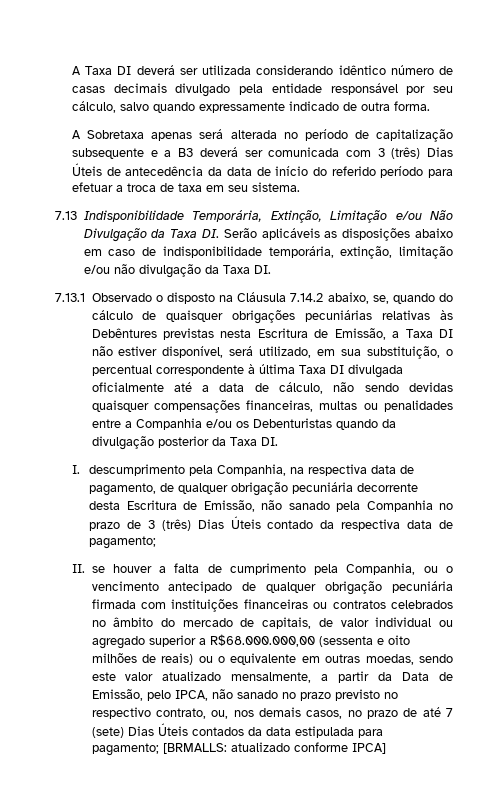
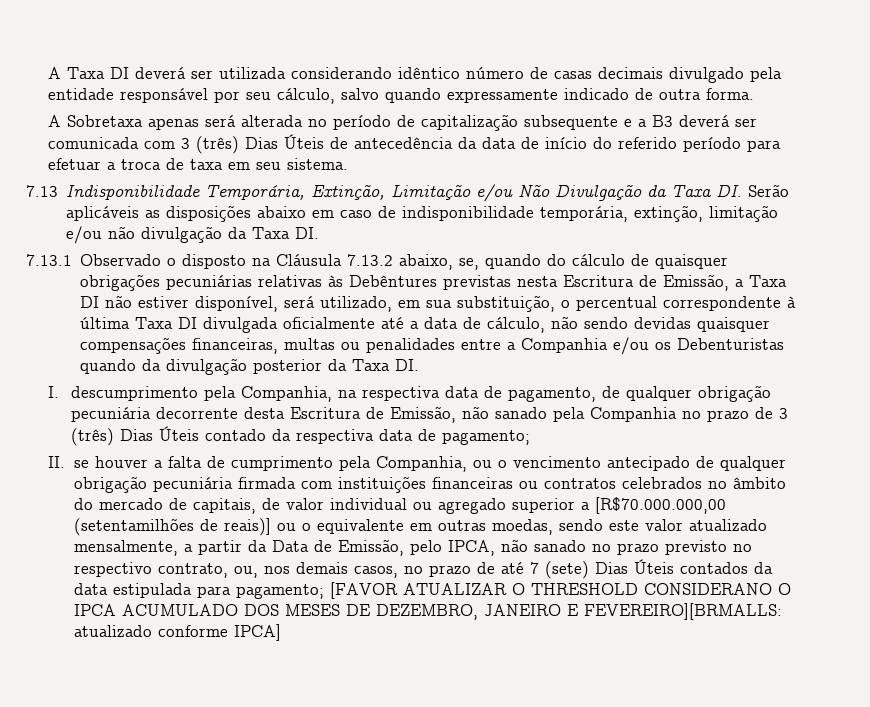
- 7.13.1 Observado o disposto na Cláusula 7.14.2 abaixo, se, quando do cálculo de quaisquer obrigações pecuniárias relativas às Debêntures previstas nesta Escritura de Emissão, a Taxa DI não estiver disponível, será utilizado, em sua substituição, o percentual correspondente à última Taxa DI divulgada oficialmente até a data de cálculo, não sendo devidas quaisquer compensações financeiras, multas ou penalidades entre a Companhia e/ou os Debenturistas quando da divulgação posterior da Taxa DI.
+ 7.13.1 Observado o disposto na Cláusula 7.13.2 abaixo, se, quando do cálculo de quaisquer obrigações pecuniárias relativas às Debêntures previstas nesta Escritura de Emissão, a Taxa DI não estiver disponível, será utilizado, em sua substituição, o percentual correspondente à última Taxa DI divulgada oficialmente até a data de cálculo, não sendo devidas quaisquer compensações financeiras, multas ou penalidades entre a Companhia e/ou os Debenturistas quando da divulgação posterior da Taxa DI.
- II. se houver a falta de cumprimento pela Companhia, ou o vencimento antecipado de qualquer obrigação pecuniária firmada com instituições financeiras ou contratos celebrados no âmbito do mercado de capitais, de valor individual ou agregado superior a R$68.000.000,00 (sessenta e oito milhões de reais) ou o equivalente em outras moedas, sendo este valor atualizado mensalmente, a partir da Data de Emissão, pelo IPCA, não sanado no prazo previsto no respectivo contrato, ou, nos demais casos, no prazo de até 7 (sete) Dias Úteis contados da data estipulada para pagamento;
+ II. se houver a falta de cumprimento pela Companhia, ou o vencimento antecipado de qualquer obrigação pecuniária firmada com instituições financeiras ou contratos celebrados no âmbito do mercado de capitais, de valor individual ou agregado superior a [R$70.000.000,00 (setentamilhões de reais)] ou o equivalente em outras moedas, sendo este valor atualizado mensalmente, a partir da Data de Emissão, pelo IPCA, não sanado no prazo previsto no respectivo contrato, ou, nos demais casos, no prazo de até 7 (sete) Dias Úteis contados da data estipulada para pagamento;
- [BRMALLS:
+ [FAVOR ATUALIZAR O THRESHOLD CONSIDERANO O IPCA ACUMULADO DOS MESES DE DEZEMBRO, JANEIRO E FEVEREIRO][BRMALLS:

